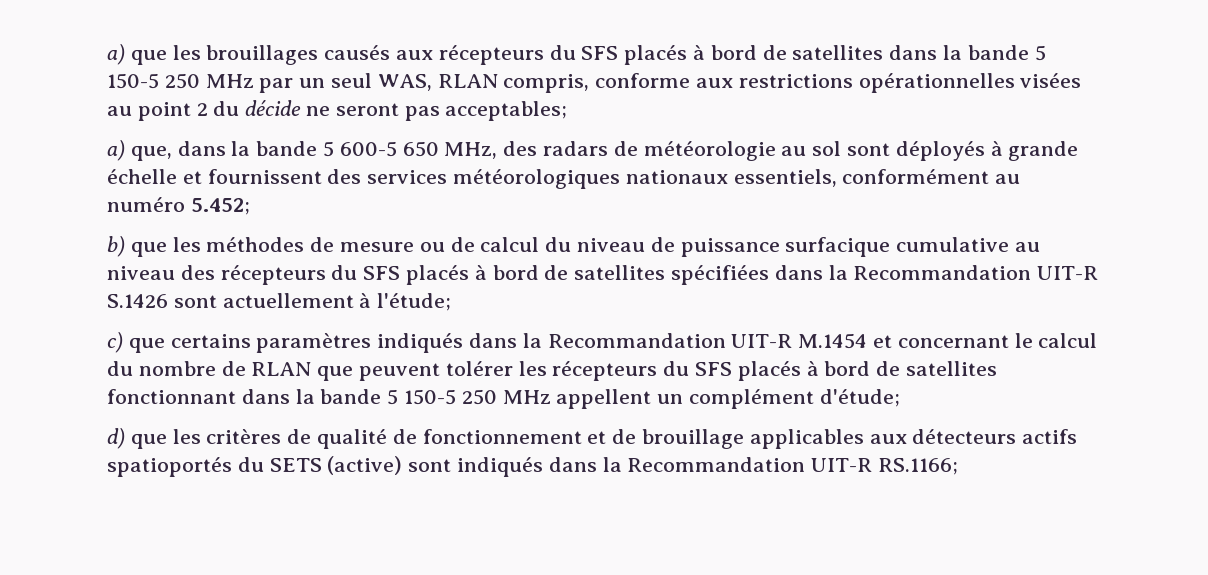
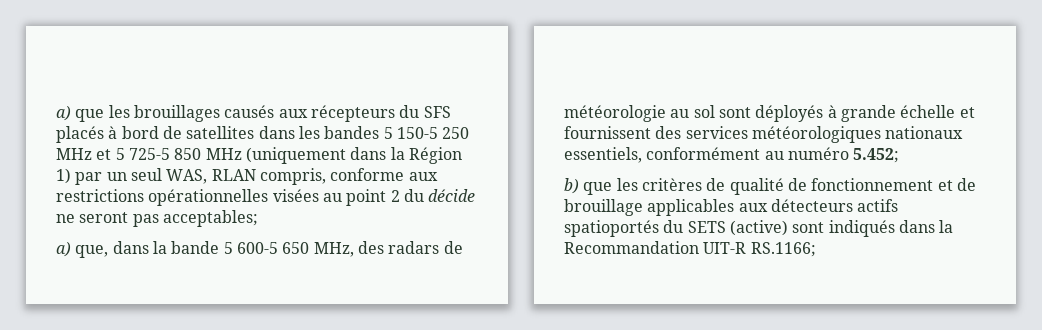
- a) que les brouillages causés aux récepteurs du SFS placés à bord de satellites dans la bande 5 150-5 250 MHz par un seul WAS, RLAN compris, conforme aux restrictions opérationnelles visées au point 2 du décide ne seront pas acceptables;
+ a) que les brouillages causés aux récepteurs du SFS placés à bord de satellites dans les bandes 5 150-5 250 MHz et 5 725-5 850 MHz (uniquement dans la Région 1) par un seul WAS, RLAN compris, conforme aux restrictions opérationnelles visées au point 2 du décide ne seront pas acceptables;
- b) que les méthodes de mesure ou de calcul du niveau de puissance surfacique cumulative au niveau des récepteurs du SFS placés à bord de satellites spécifiées dans la Recommandation UIT-R S.1426 sont actuellement à l'étude;
- c) que certains paramètres indiqués dans la Recommandation UIT-R M.1454 et concernant le calcul du nombre de RLAN que peuvent tolérer les récepteurs du SFS placés à bord de satellites fonctionnant dans la bande 5 150-5 250 MHz appellent un complément d'étude;
- d) que les critères de qualité de fonctionnement et de brouillage applicables aux détecteurs actifs spatioportés du SETS (active) sont indiqués dans la Recommandation UIT-R RS.1166;
+ b) que les critères de qualité de fonctionnement et de brouillage applicables aux détecteurs actifs spatioportés du SETS (active) sont indiqués dans la Recommandation UIT-R RS.1166;

